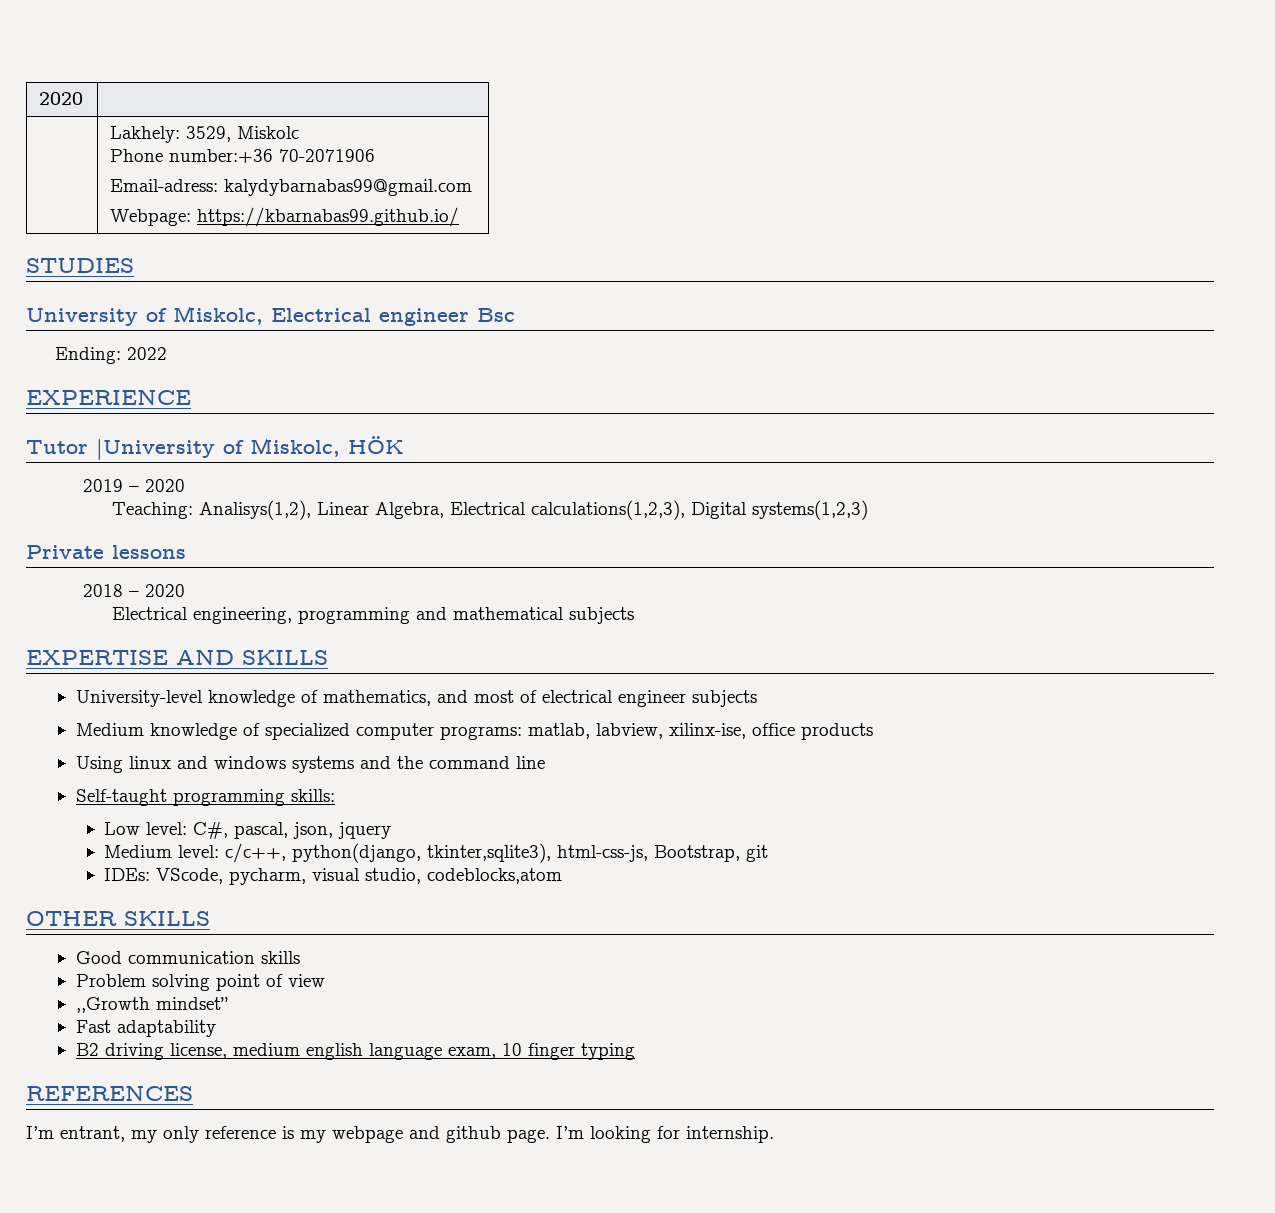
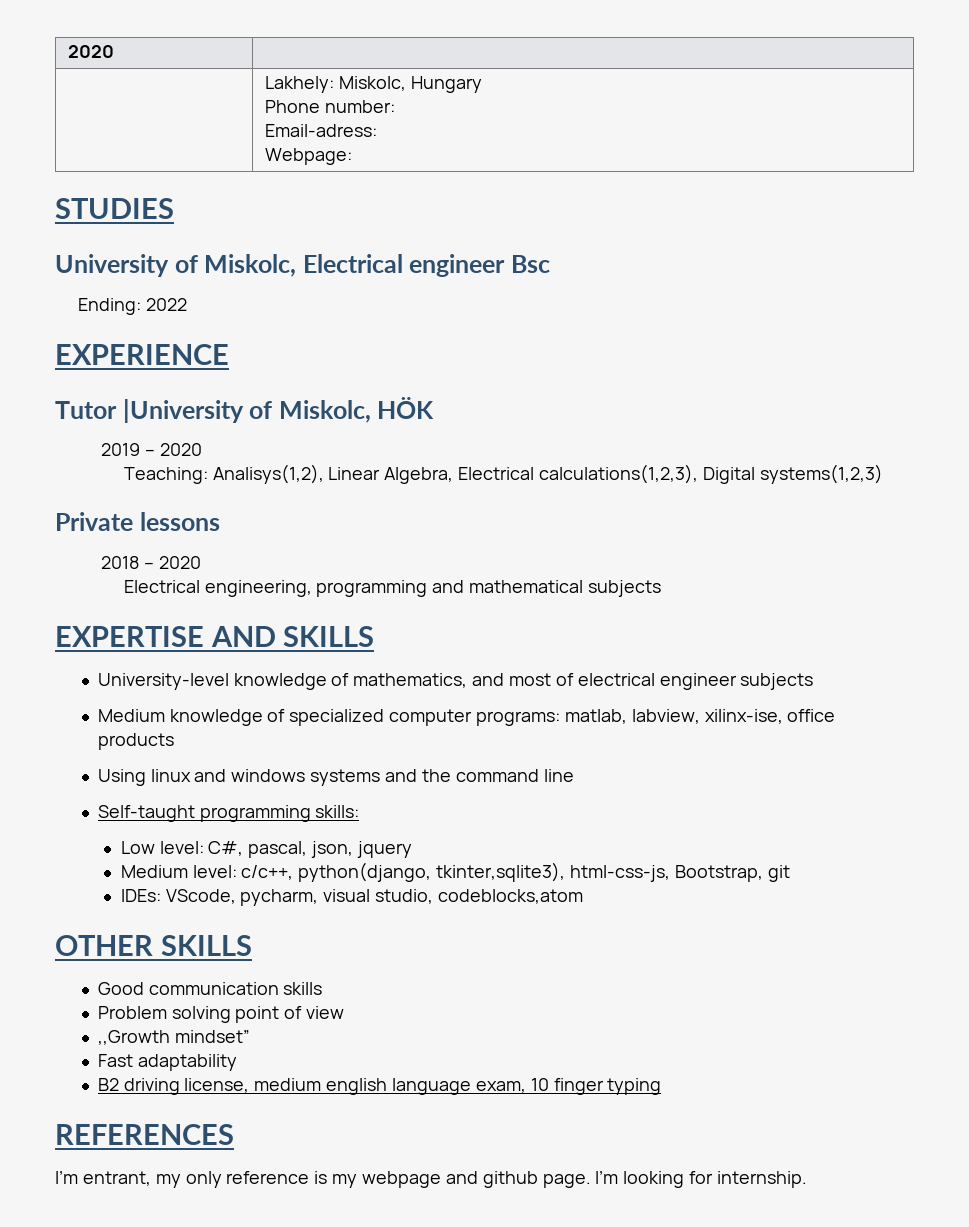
- | Lakhely: 3529, Miskolc
- Phone number:+36 70-2071906
- Email-adress: kalydybarnabas99@gmail.com
- Webpage: https://kbarnabas99.github.io/
+ | Lakhely: Miskolc, Hungary
+ Phone number:
+ Email-adress:
+ Webpage:

